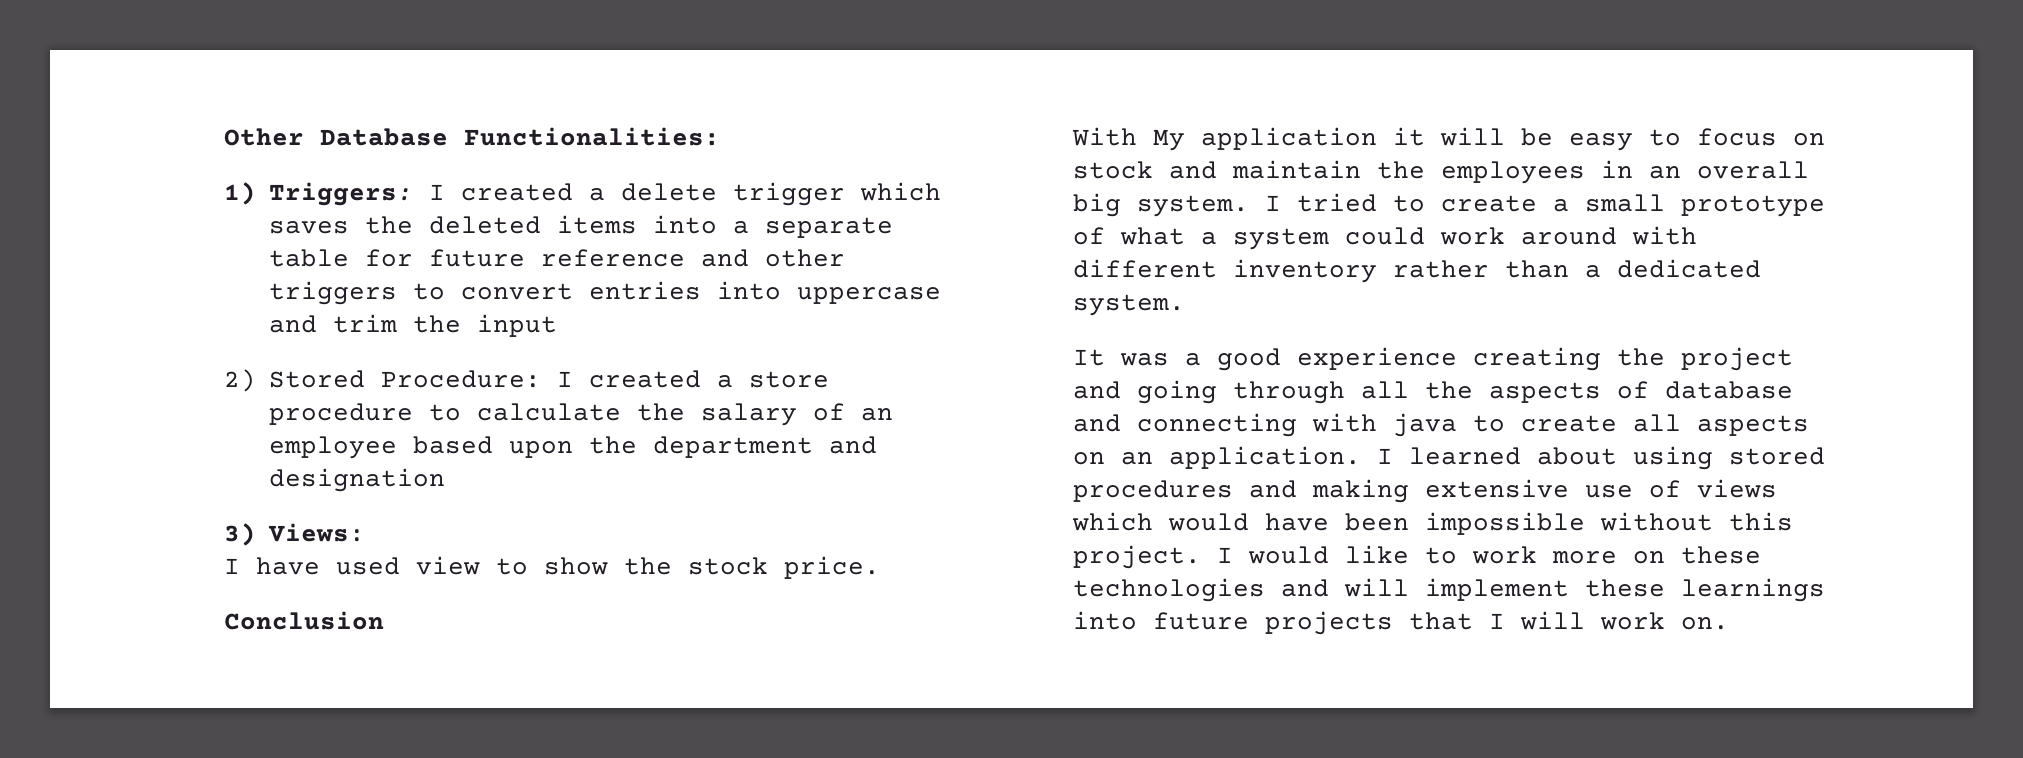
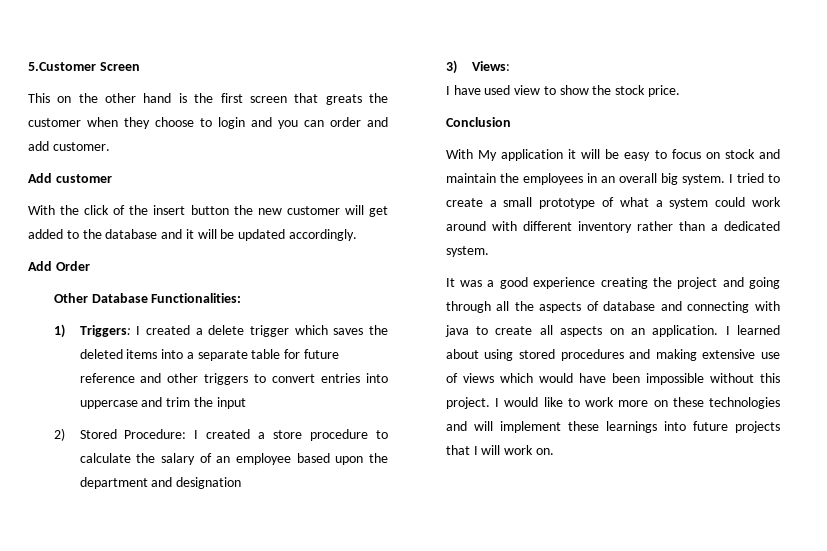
+ 5.Customer Screen
+ This on the other hand is the first screen that greats the customer when they choose to login and you can order and add customer.
+ Add customer
+ With the click of the insert button the new customer will get added to the database and it will be updated accordingly.
+ Add Order

